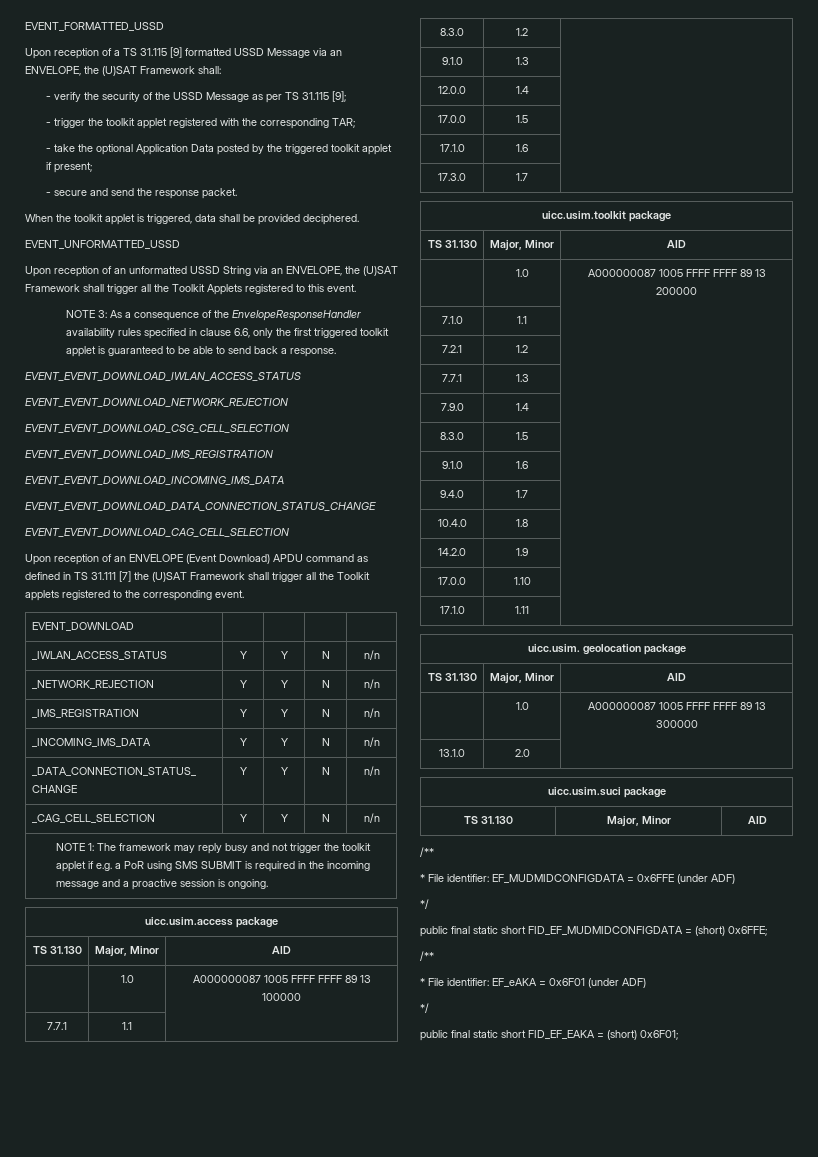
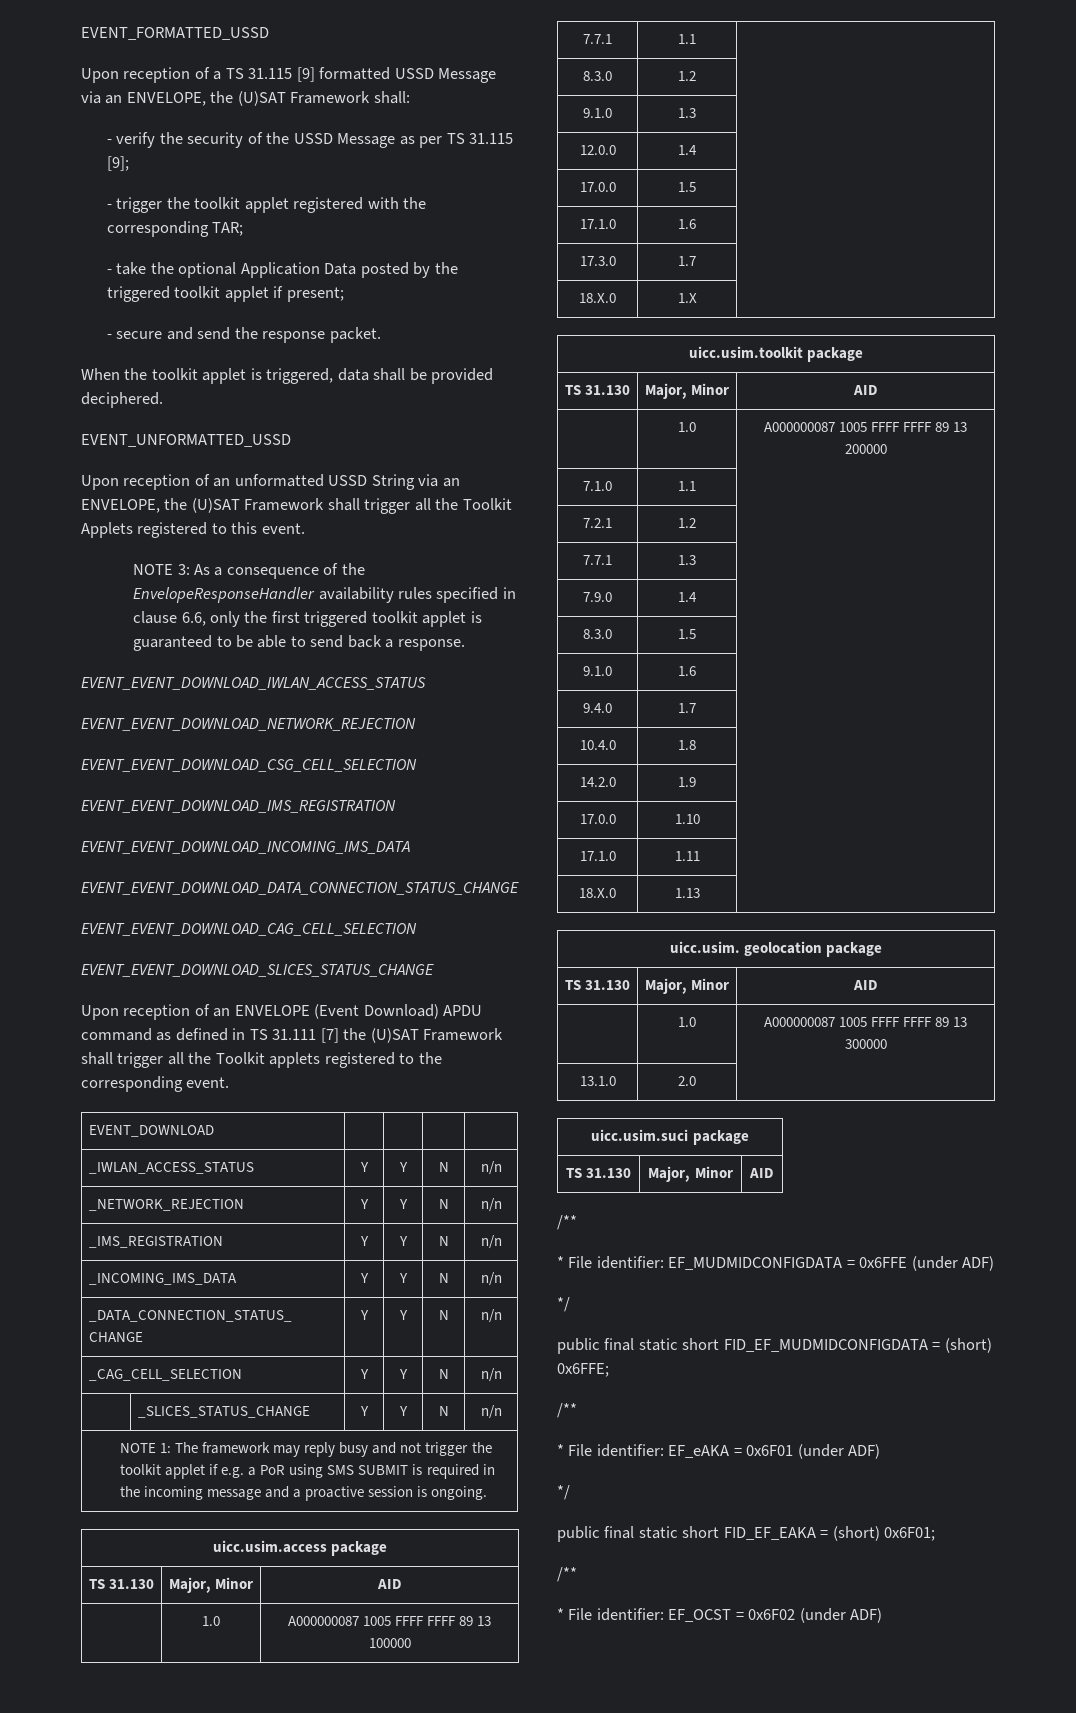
+ EVENT_EVENT_DOWNLOAD_SLICES_STATUS_CHANGE
+ | _SLICES_STATUS_CHANGE | Y | Y | N | n/n
+ 18.X.0 | 1.X |
+ 18.X.0 | 1.13 |
  public final static short FID_EF_EAKA = (short) 0x6F01;
+ /**
+ * File identifier: EF_OCST = 0x6F02 (under ADF)

